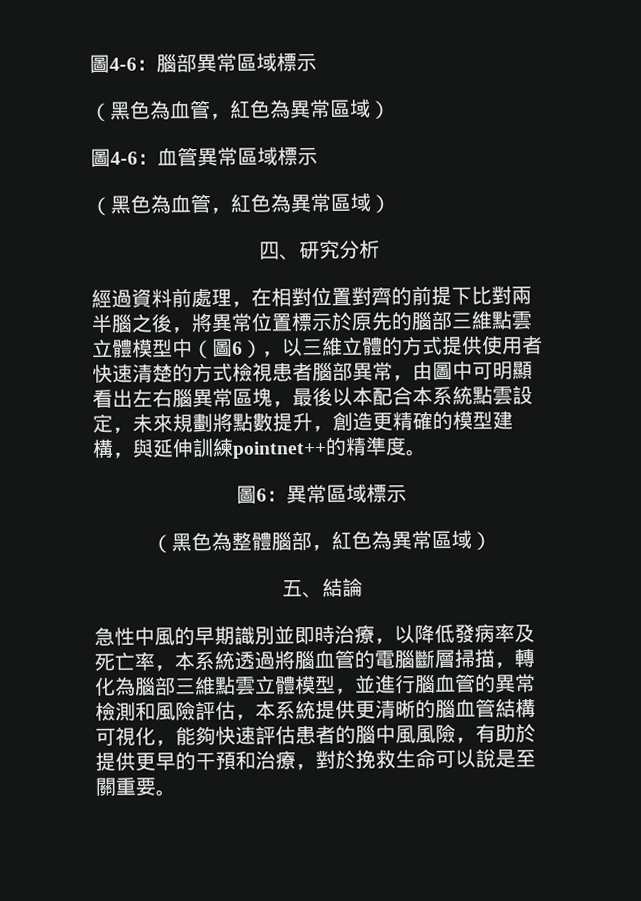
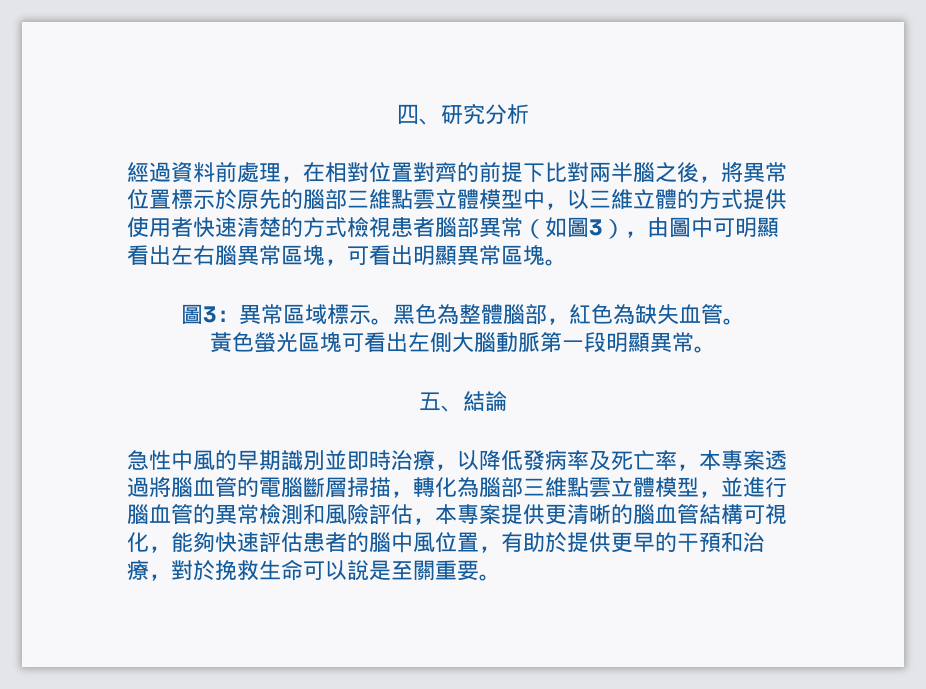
- 圖4-6：腦部異常區域標示
- （黑色為血管，紅色為異常區域）
- 圖4-6：血管異常區域標示
- （黑色為血管，紅色為異常區域）
- 經過資料前處理，在相對位置對齊的前提下比對兩半腦之後，將異常位置標示於原先的腦部三維點雲立體模型中（圖6），以三維立體的方式提供使用者快速清楚的方式檢視患者腦部異常，由圖中可明顯看出左右腦異常區塊，最後以本配合本系統點雲設定，未來規劃將點數提升，創造更精確的模型建構，與延伸訓練pointnet++的精準度。
+ 經過資料前處理，在相對位置對齊的前提下比對兩半腦之後，將異常位置標示於原先的腦部三維點雲立體模型中，以三維立體的方式提供使用者快速清楚的方式檢視患者腦部異常（如圖3），由圖中可明顯看出左右腦異常區塊，可看出明顯異常區塊。
- 圖6：異常區域標示
- （黑色為整體腦部，紅色為異常區域）
+ 圖3：異常區域標示。黑色為整體腦部，紅色為缺失血管。
+ 黃色螢光區塊可看出左側大腦動脈第一段明顯異常。
- 急性中風的早期識別並即時治療，以降低發病率及死亡率，本系統透過將腦血管的電腦斷層掃描，轉化為腦部三維點雲立體模型，並進行腦血管的異常檢測和風險評估，本系統提供更清晰的腦血管結構可視化，能夠快速評估患者的腦中風風險，有助於提供更早的干預和治療，對於挽救生命可以說是至關重要。
+ 急性中風的早期識別並即時治療，以降低發病率及死亡率，本專案透過將腦血管的電腦斷層掃描，轉化為腦部三維點雲立體模型，並進行腦血管的異常檢測和風險評估，本專案提供更清晰的腦血管結構可視化，能夠快速評估患者的腦中風位置，有助於提供更早的干預和治療，對於挽救生命可以說是至關重要。

